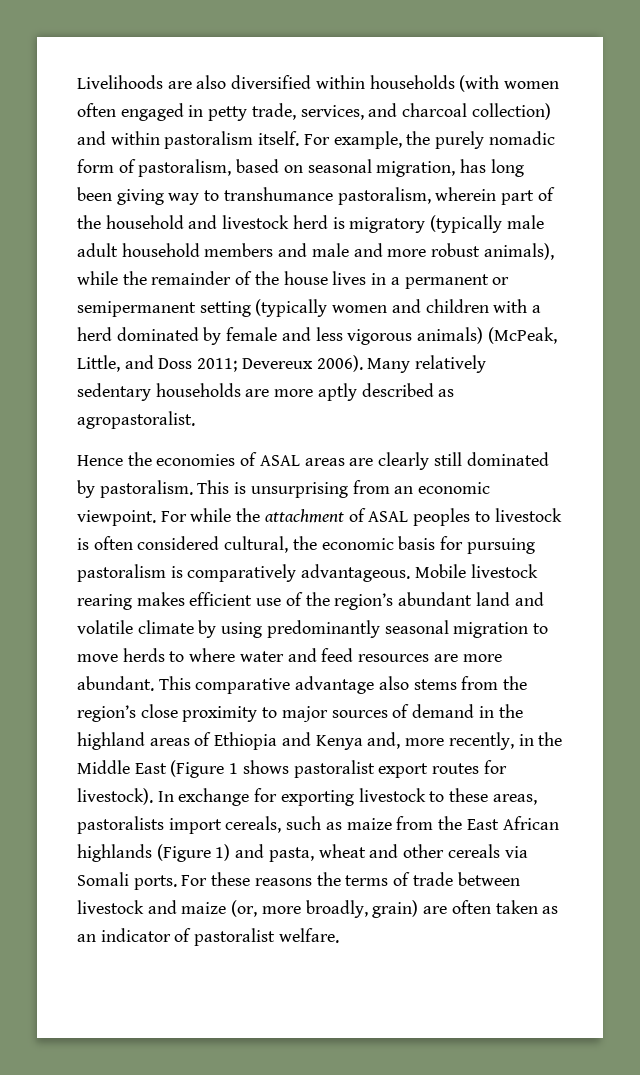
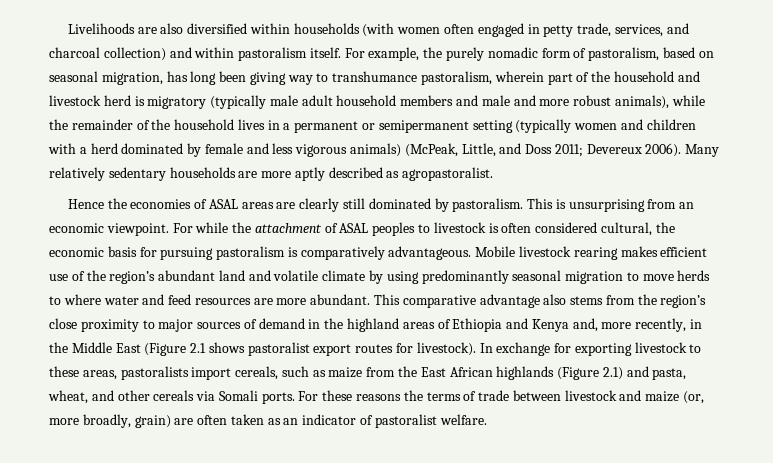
- For example, the purely nomadic form of pastoralism, based on seasonal migration, has long been giving way to transhumance pastoralism, wherein part of the household and livestock herd is migratory (typically male adult household members and male and more robust animals), while the remainder of the house lives in a permanent or semipermanent setting (typically women and children with a herd dominated by female and less vigorous animals) (McPeak, Little, and Doss 2011;
+ For example, the purely nomadic form of pastoralism, based on seasonal migration, has long been giving way to transhumance pastoralism, wherein part of the household and livestock herd is migratory (typically male adult household members and male and more robust animals), while the remainder of the household lives in a permanent or semipermanent setting (typically women and children with a herd dominated by female and less vigorous animals) (McPeak, Little, and Doss 2011;
- This comparative advantage also stems from the region’s close proximity to major sources of demand in the highland areas of Ethiopia and Kenya and, more recently, in the Middle East (Figure 1 shows pastoralist export routes for livestock).
+ This comparative advantage also stems from the region’s close proximity to major sources of demand in the highland areas of Ethiopia and Kenya and, more recently, in the Middle East (Figure 2.1 shows pastoralist export routes for livestock).
- In exchange for exporting livestock to these areas, pastoralists import cereals, such as maize from the East African highlands (Figure 1) and pasta, wheat and other cereals via Somali ports.
+ In exchange for exporting livestock to these areas, pastoralists import cereals, such as maize from the East African highlands (Figure 2.1) and pasta, wheat, and other cereals via Somali ports.

